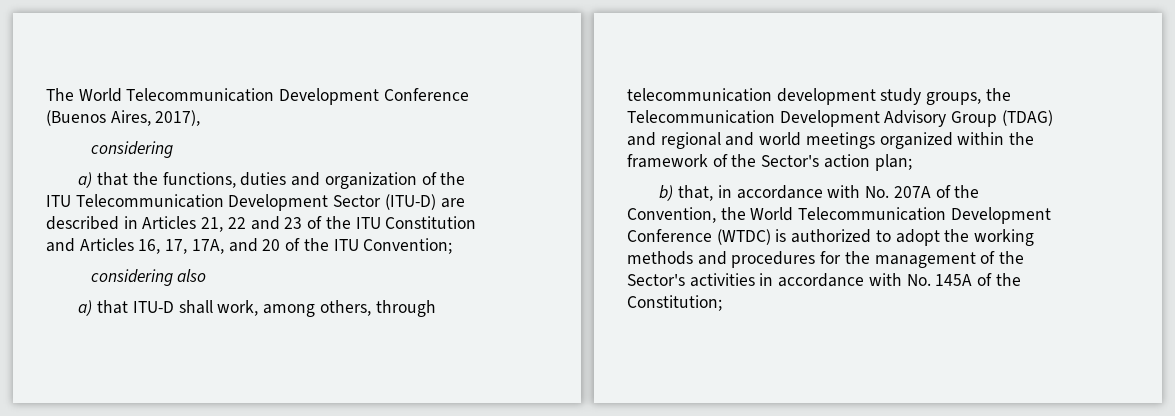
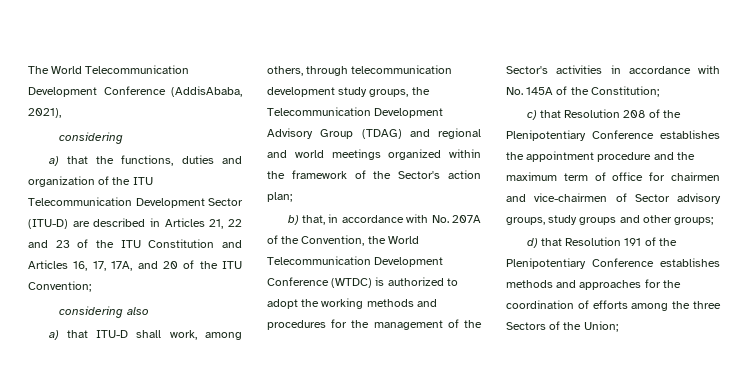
- The World Telecommunication Development Conference (Buenos Aires, 2017),
+ The World Telecommunication Development Conference (AddisAbaba, 2021),
+ c) that Resolution 208 of the Plenipotentiary Conference establishes the appointment procedure and the maximum term of office for chairmen and vice-chairmen of Sector advisory groups, study groups and other groups;
+ d) that Resolution 191 of the Plenipotentiary Conference establishes methods and approaches for the coordination of efforts among the three Sectors of the Union;

